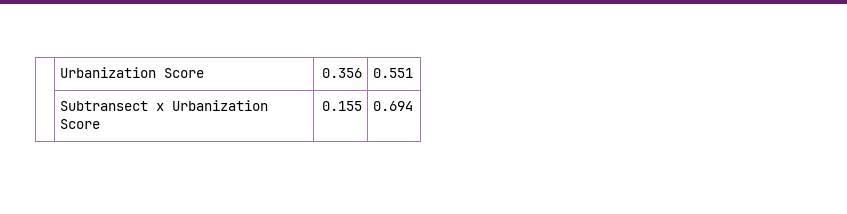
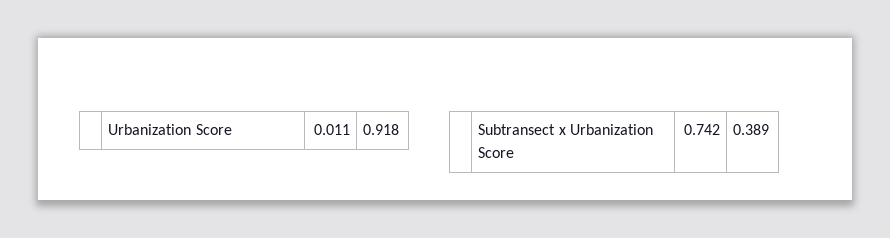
- | Urbanization Score | 0.356 | 0.551
+ | Urbanization Score | 0.011 | 0.918
- | Subtransect x Urbanization Score | 0.155 | 0.694
+ | Subtransect x Urbanization Score | 0.742 | 0.389

